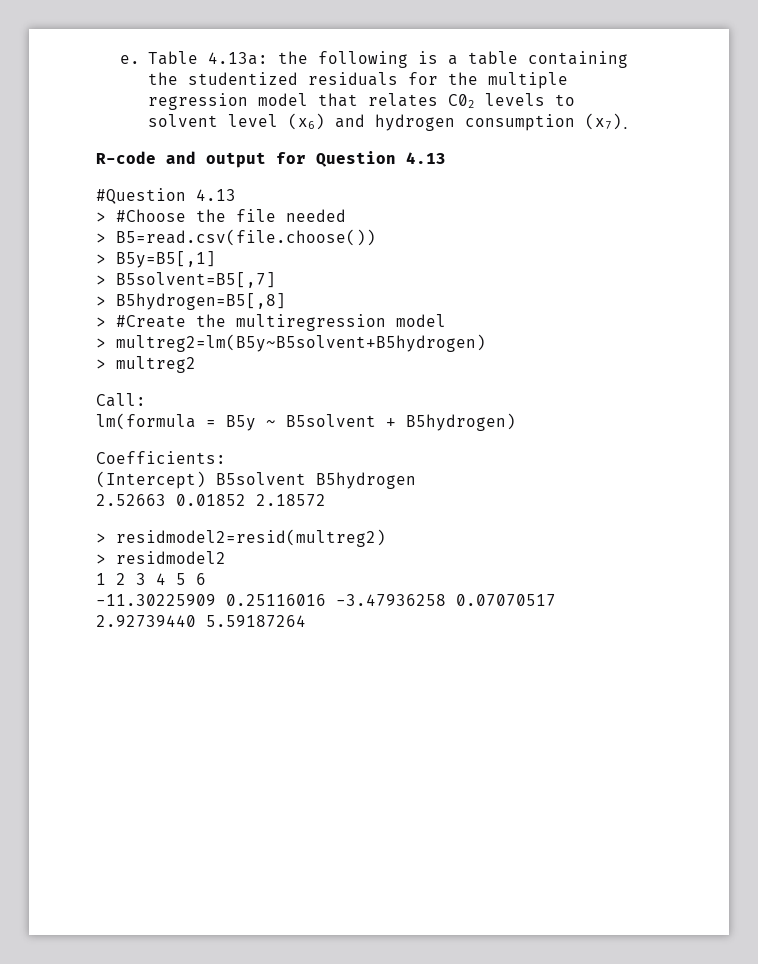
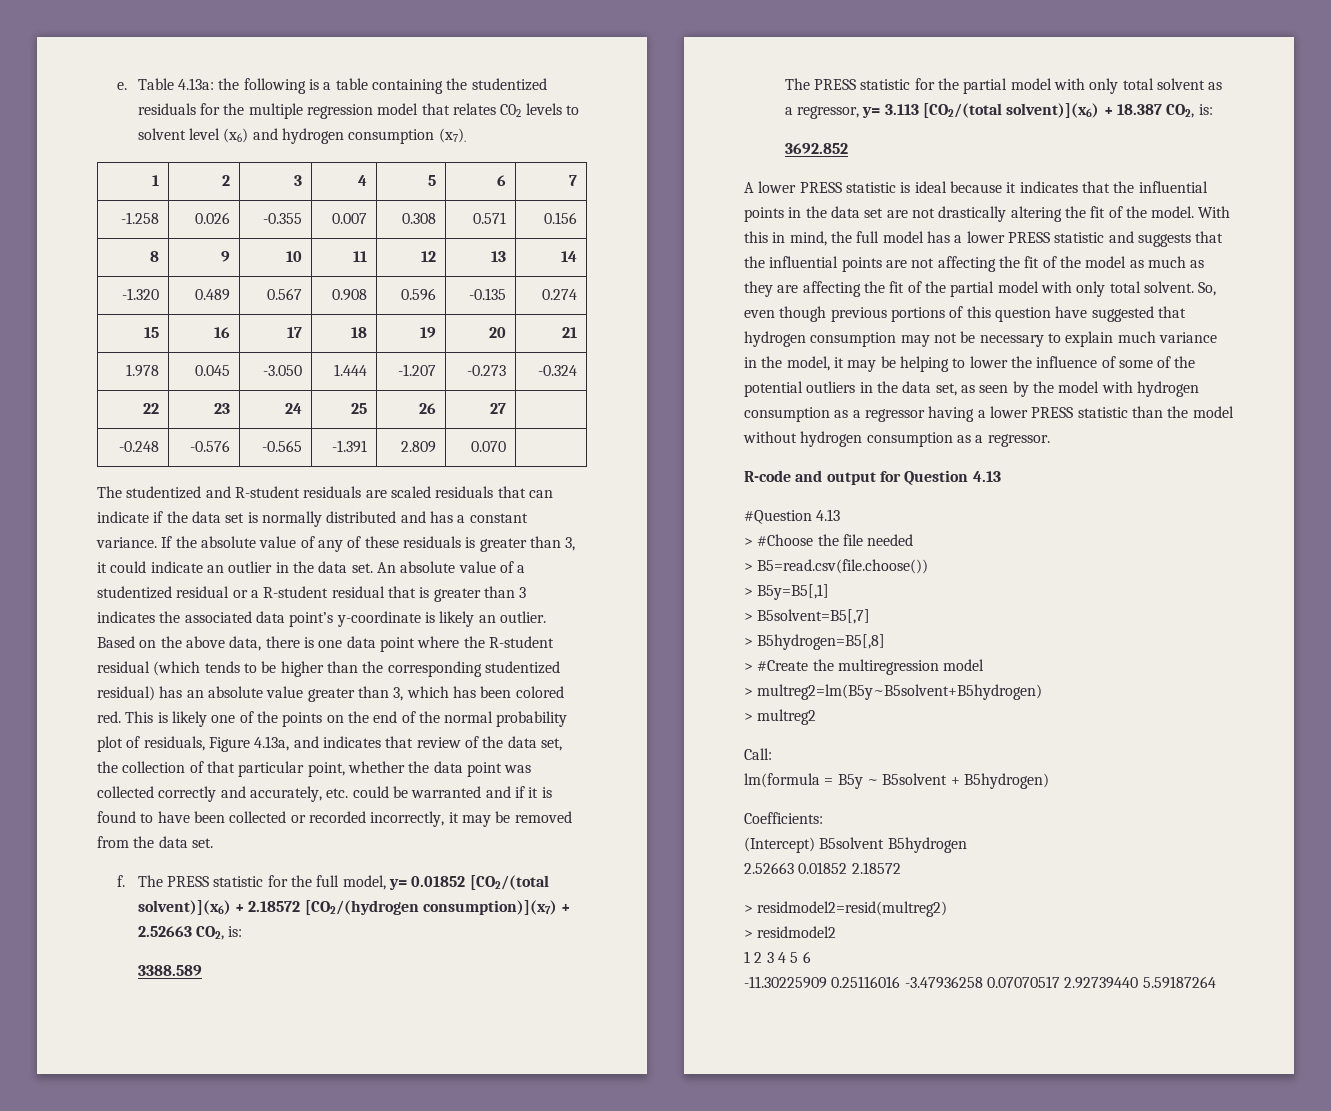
+ 1 | 2 | 3 | 4 | 5 | 6 | 7
+ -1.258 | 0.026 | -0.355 | 0.007 | 0.308 | 0.571 | 0.156
+ 8 | 9 | 10 | 11 | 12 | 13 | 14
+ -1.320 | 0.489 | 0.567 | 0.908 | 0.596 | -0.135 | 0.274
+ 15 | 16 | 17 | 18 | 19 | 20 | 21
+ 1.978 | 0.045 | -3.050 | 1.444 | -1.207 | -0.273 | -0.324
+ 22 | 23 | 24 | 25 | 26 | 27 |
+ -0.248 | -0.576 | -0.565 | -1.391 | 2.809 | 0.070 |
+ The studentized and R-student residuals are scaled residuals that can indicate if the data set is normally distributed and has a constant variance. If the absolute value of any of these residuals is greater than 3, it could indicate an outlier in the data set. An absolute value of a studentized residual or a R-student residual that is greater than 3 indicates the associated data point’s y-coordinate is likely an outlier. Based on the above data, there is one data point where the R-student residual (which tends to be higher than the corresponding studentized residual) has an absolute value greater than 3, which has been colored red. This is likely one of the points on the end of the normal probability plot of residuals, Figure 4.13a, and indicates that review of the data set, the collection of that particular point, whether the data point was collected correctly and accurately, etc. could be warranted and if it is found to have been collected or recorded incorrectly, it may be removed from the data set.
+ f. The PRESS statistic for the full model, y= 0.01852 [CO2/(total solvent)](x6) + 2.18572 [CO2/(hydrogen consumption)](x7) + 2.52663 CO2, is:
+ 3388.589
+ The PRESS statistic for the partial model with only total solvent as a regressor, y= 3.113 [CO2/(total solvent)](x6) + 18.387 CO2, is:
+ 3692.852
+ A lower PRESS statistic is ideal because it indicates that the influential points in the data set are not drastically altering the fit of the model. With this in mind, the full model has a lower PRESS statistic and suggests that the influential points are not affecting the fit of the model as much as they are affecting the fit of the partial model with only total solvent. So, even though previous portions of this question have suggested that hydrogen consumption may not be necessary to explain much variance in the model, it may be helping to lower the influence of some of the potential outliers in the data set, as seen by the model with hydrogen consumption as a regressor having a lower PRESS statistic than the model without hydrogen consumption as a regressor.

